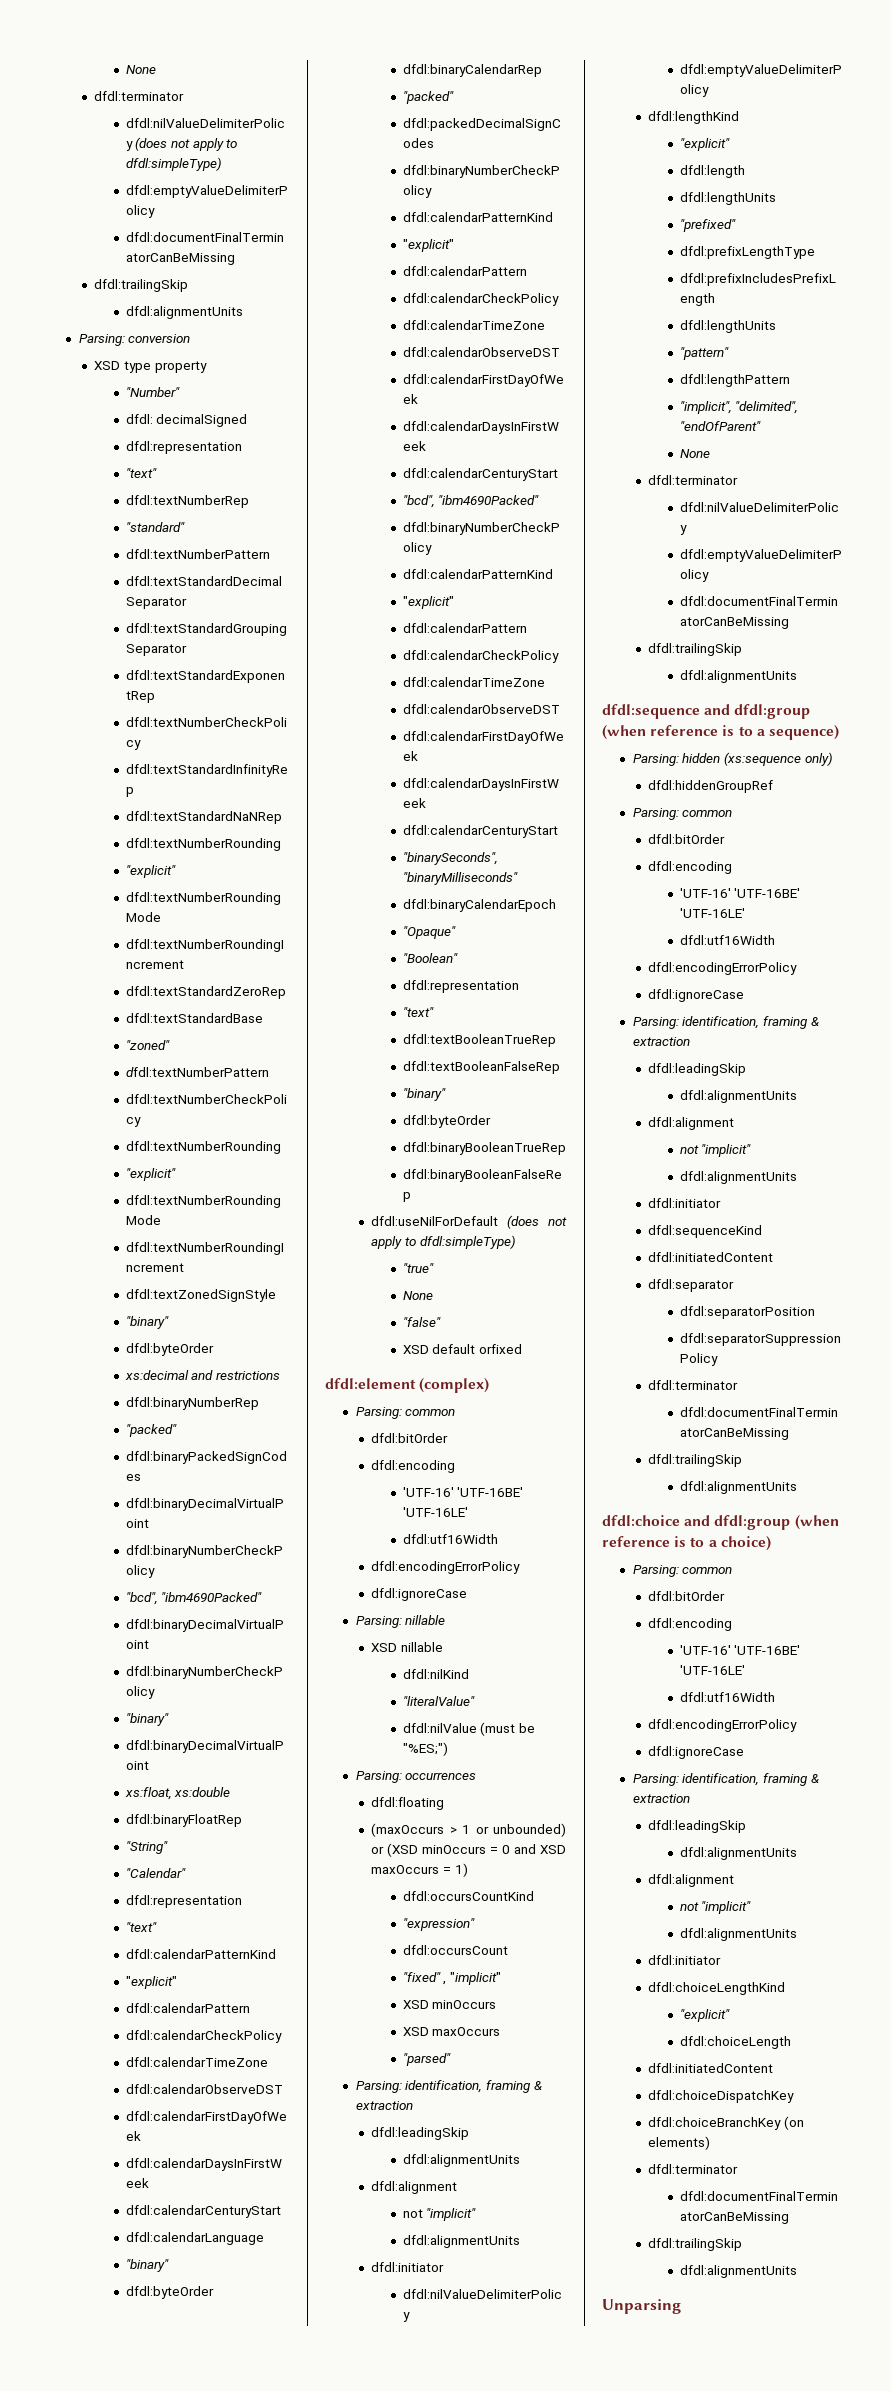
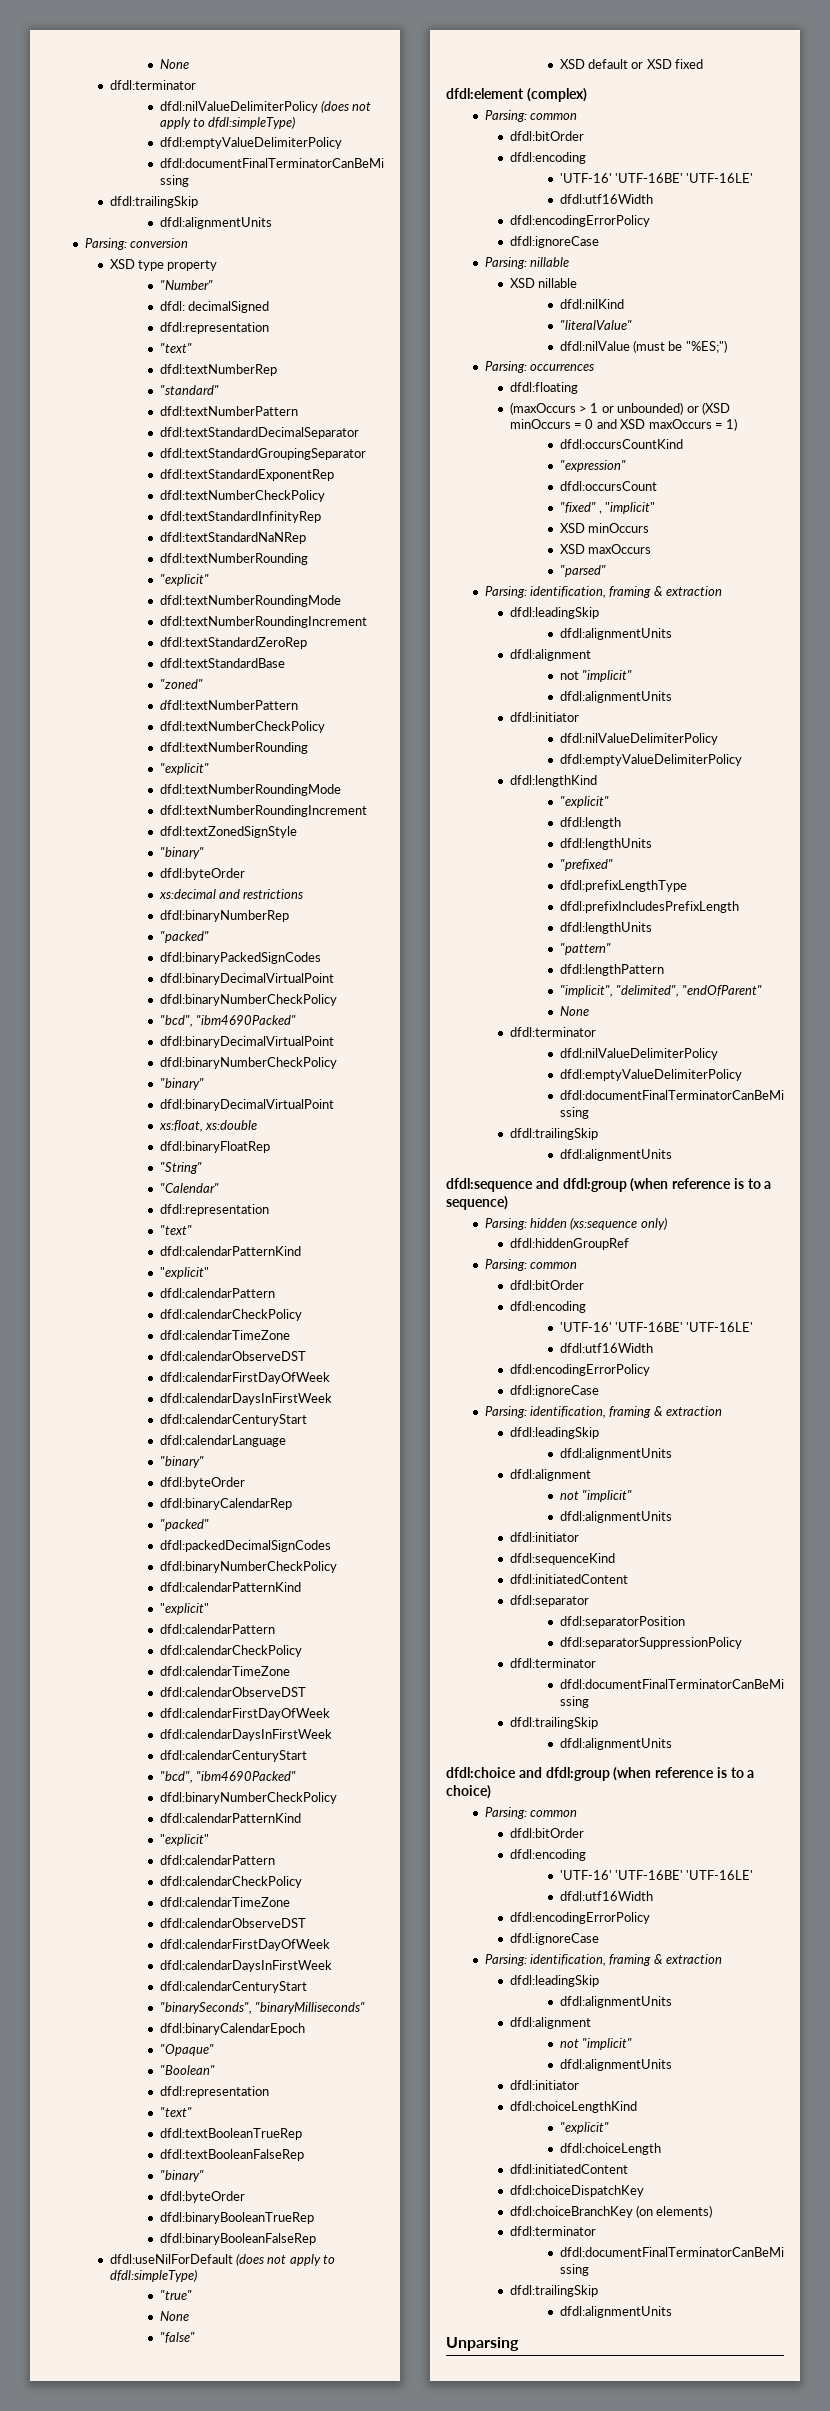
- XSD default orfixed
+ XSD default or XSD fixed

